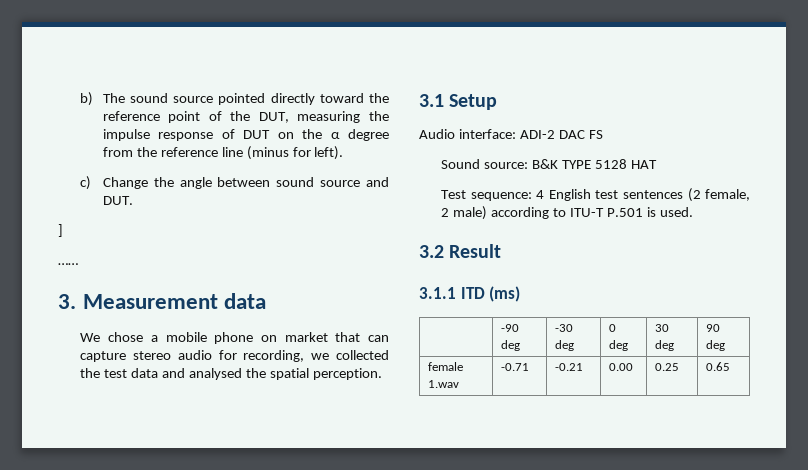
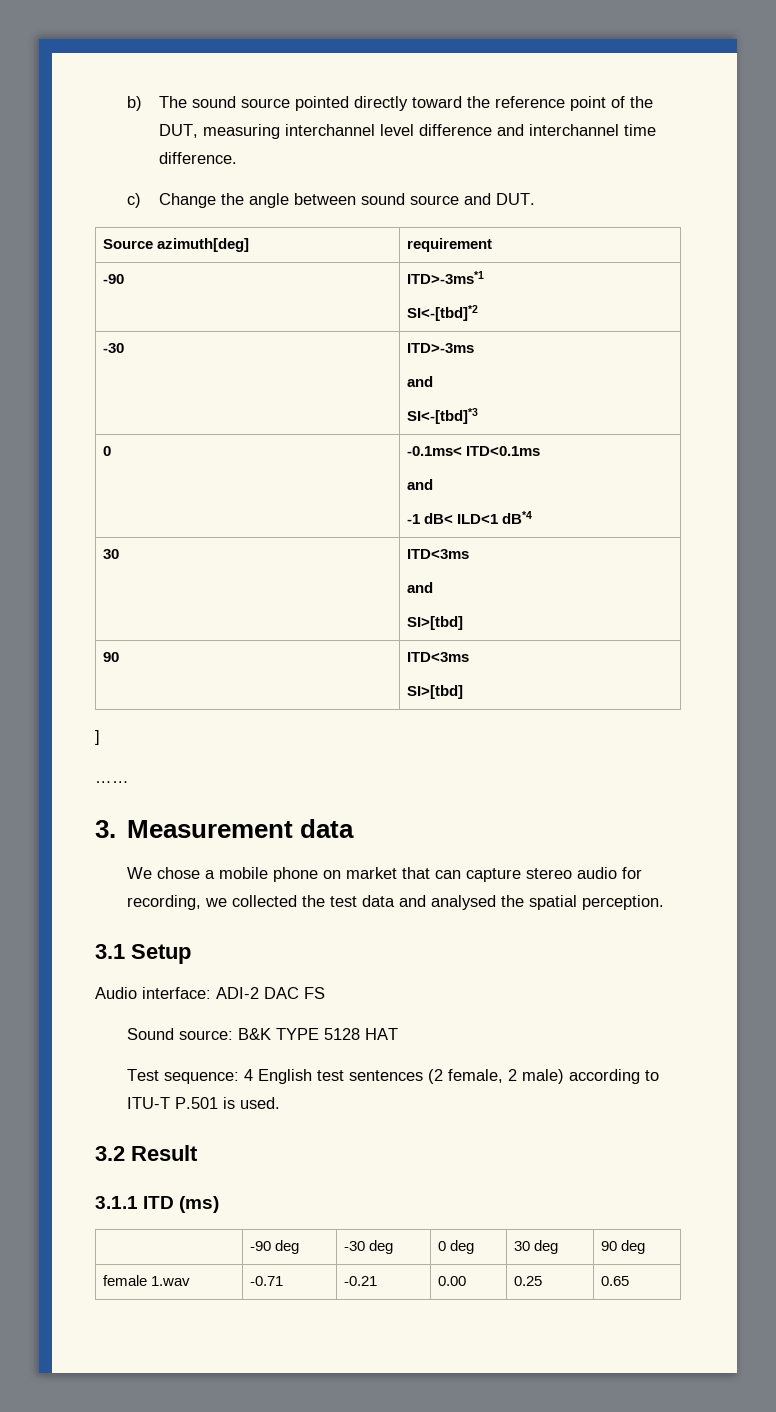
- b) The sound source pointed directly toward the reference point of the DUT, measuring the impulse response of DUT on the α degree from the reference line (minus for left).
+ b) The sound source pointed directly toward the reference point of the DUT, measuring interchannel level difference and interchannel time difference.
+ Source azimuth[deg] | requirement
+ -90 | ITD>-3ms*1
+ SI<-[tbd]*2
+ -30 | ITD>-3ms
+ and
+ SI<-[tbd]*3
+ 0 | -0.1ms< ITD<0.1ms
+ and
+ -1 dB< ILD<1 dB*4
+ 30 | ITD<3ms
+ and
+ SI>[tbd]
+ 90 | ITD<3ms
+ SI>[tbd]

